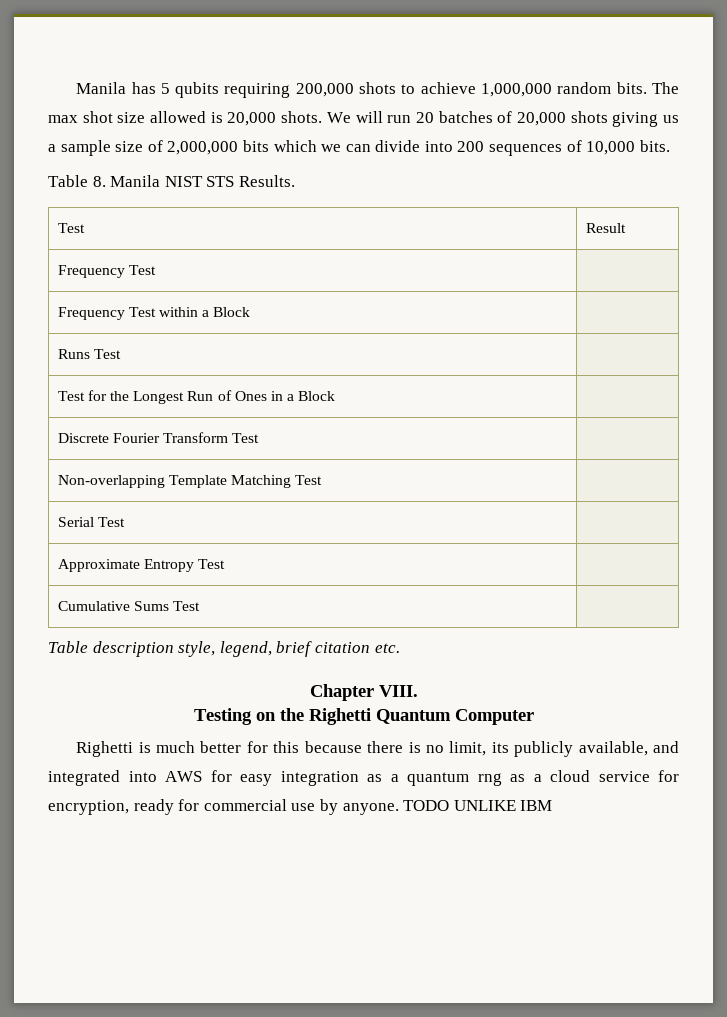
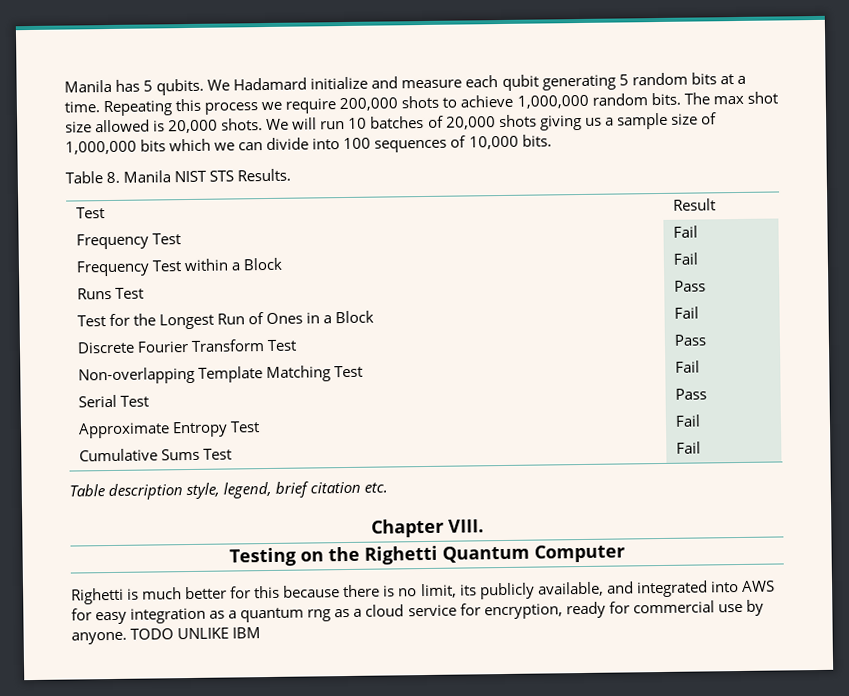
- Manila has 5 qubits requiring 200,000 shots to achieve 1,000,000 random bits.
+ Manila has 5 qubits. We Hadamard initialize and measure each qubit generating 5 random bits at a time. Repeating this process we require 200,000 shots to achieve 1,000,000 random bits.
- We will run 20 batches of 20,000 shots giving us a sample size of 2,000,000 bits which we can divide into 200 sequences of 10,000 bits.
+ We will run 10 batches of 20,000 shots giving us a sample size of 1,000,000 bits which we can divide into 100 sequences of 10,000 bits.
- Frequency Test |
+ Frequency Test | Fail
- Frequency Test within a Block |
+ Frequency Test within a Block | Fail
- Runs Test |
+ Runs Test | Pass
- Test for the Longest Run of Ones in a Block |
+ Test for the Longest Run of Ones in a Block | Fail
- Discrete Fourier Transform Test |
+ Discrete Fourier Transform Test | Pass
- Non-overlapping Template Matching Test |
+ Non-overlapping Template Matching Test | Fail
- Serial Test |
+ Serial Test | Pass
- Approximate Entropy Test |
+ Approximate Entropy Test | Fail
- Cumulative Sums Test |
+ Cumulative Sums Test | Fail

